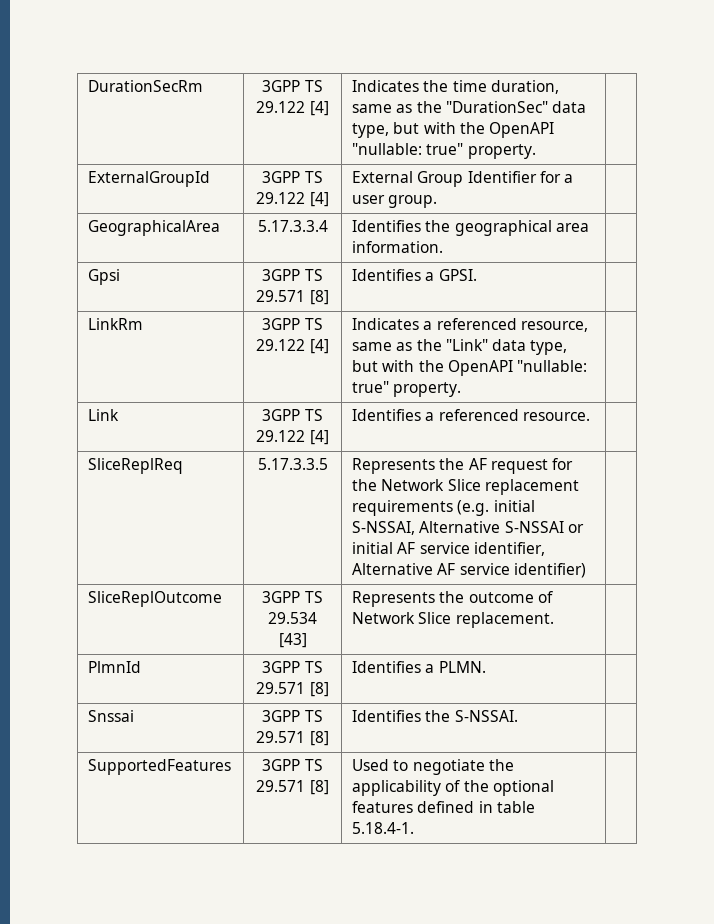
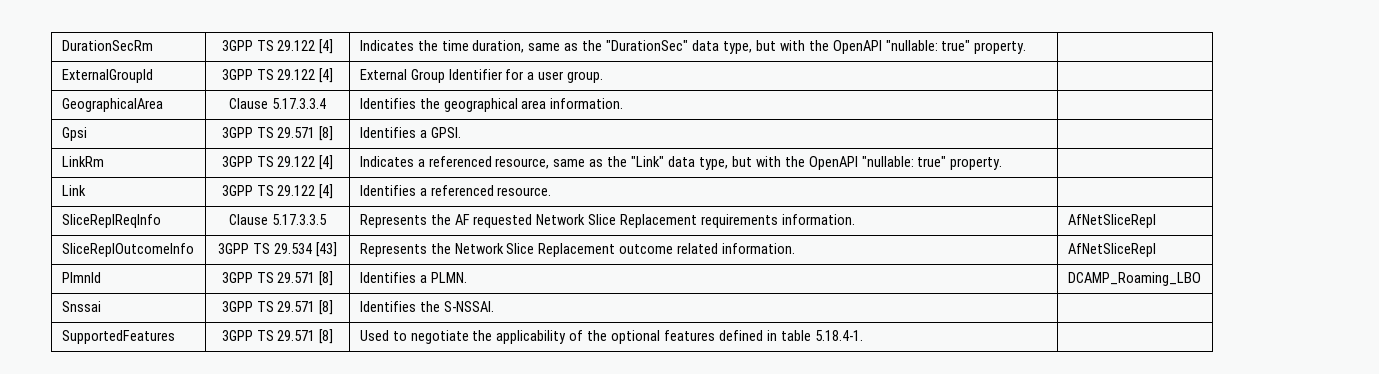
- GeographicalArea | 5.17.3.3.4 | Identifies the geographical area information. |
+ GeographicalArea | Clause 5.17.3.3.4 | Identifies the geographical area information. |
- SliceReplReq | 5.17.3.3.5 | Represents the AF request for the Network Slice replacement requirements (e.g. initial S-NSSAI, Alternative S-NSSAI or initial AF service identifier, Alternative AF service identifier) |
- SliceReplOutcome | 3GPP TS 29.534 [43] | Represents the outcome of Network Slice replacement. |
+ SliceReplReqInfo | Clause 5.17.3.3.5 | Represents the AF requested Network Slice Replacement requirements information. | AfNetSliceRepl
+ SliceReplOutcomeInfo | 3GPP TS 29.534 [43] | Represents the Network Slice Replacement outcome related information. | AfNetSliceRepl
- PlmnId | 3GPP TS 29.571 [8] | Identifies a PLMN. |
+ PlmnId | 3GPP TS 29.571 [8] | Identifies a PLMN. | DCAMP_Roaming_LBO

